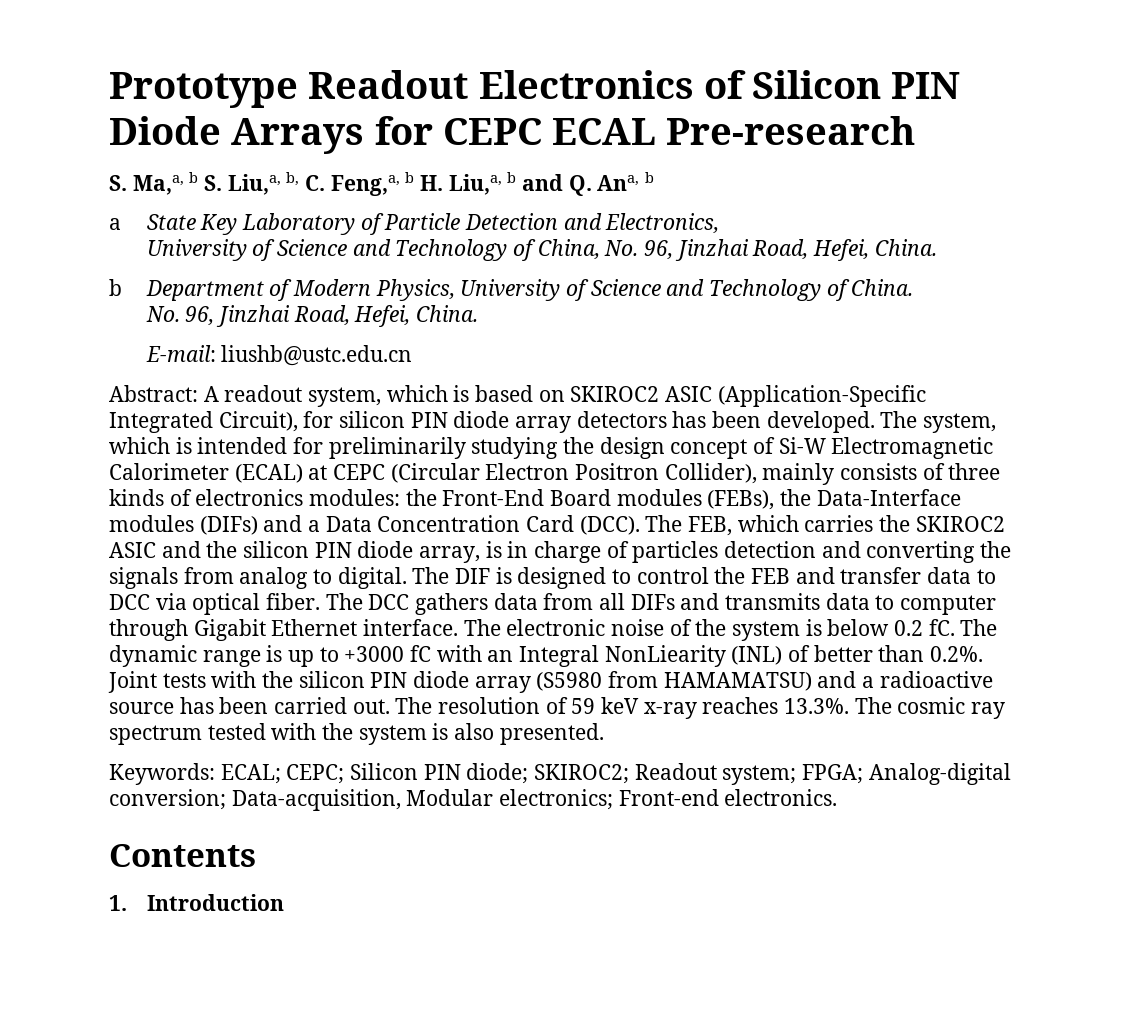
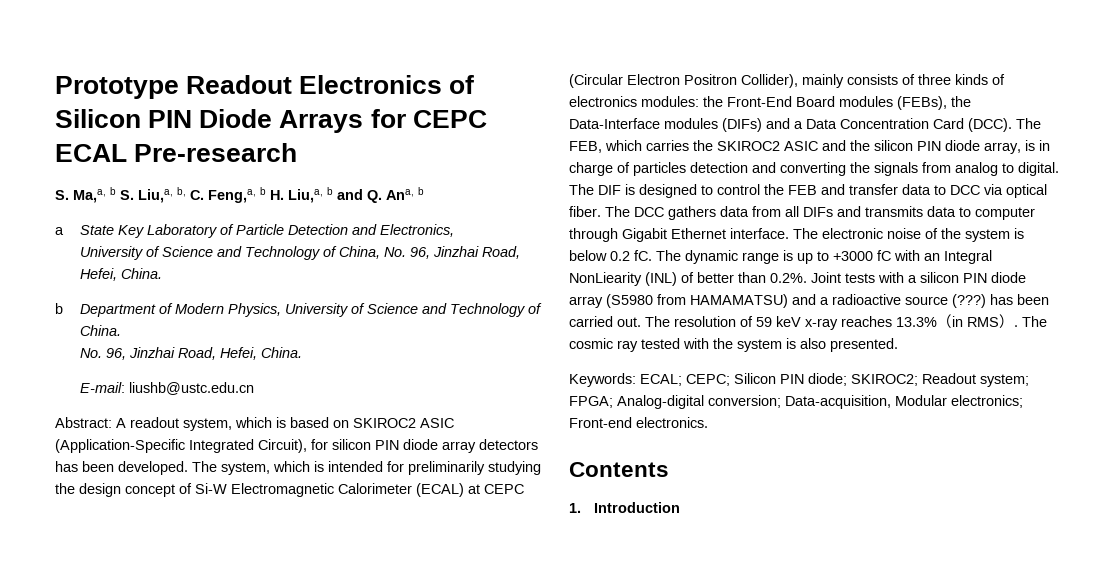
- The dynamic range is up to +3000 fC with an Integral NonLiearity (INL) of better than 0.2%. Joint tests with the silicon PIN diode array (S5980 from HAMAMATSU) and a radioactive source has been carried out.
+ The dynamic range is up to +3000 fC with an Integral NonLiearity (INL) of better than 0.2%. Joint tests with a silicon PIN diode array (S5980 from HAMAMATSU) and a radioactive source (???) has been carried out.
- The resolution of 59 keV x-ray reaches 13.3%. The cosmic ray spectrum tested with the system is also presented.
+ The resolution of 59 keV x-ray reaches 13.3%（in RMS）. The cosmic ray tested with the system is also presented.

